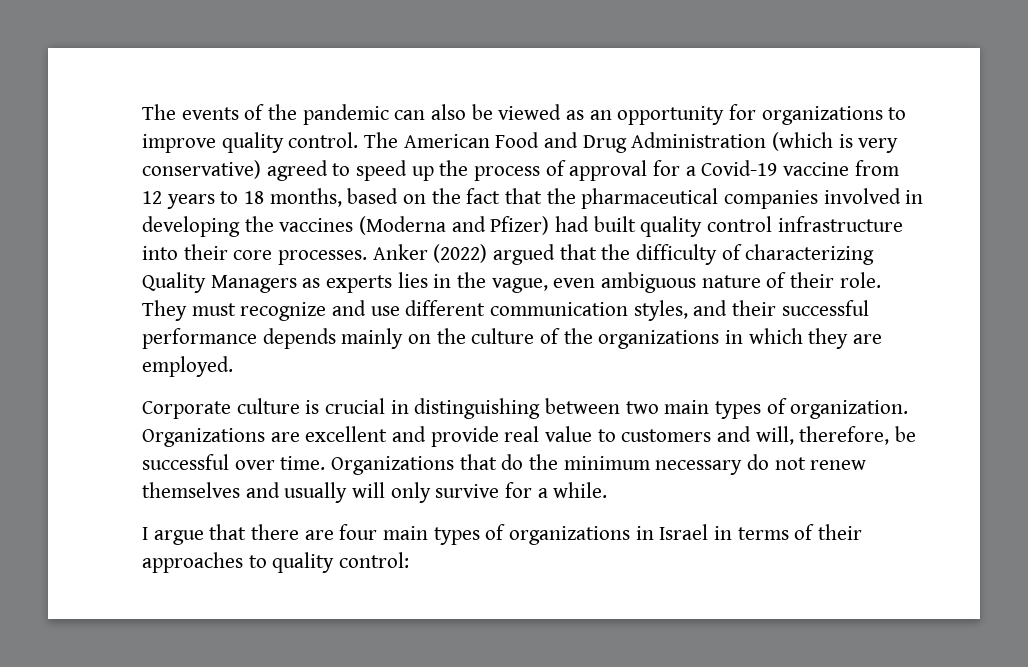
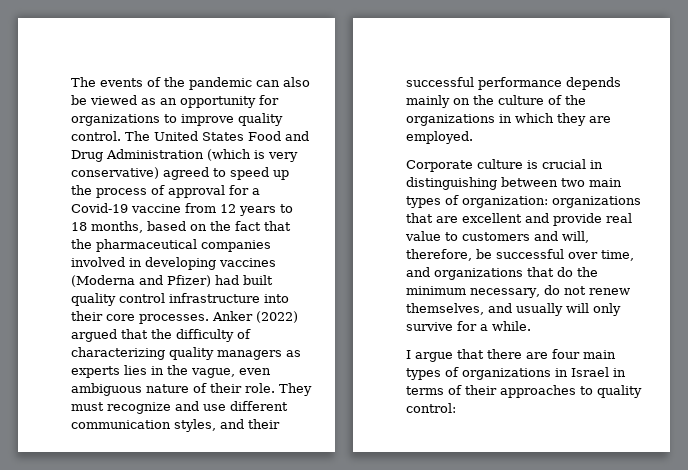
- The American Food and Drug Administration (which is very conservative) agreed to speed up the process of approval for a Covid-19 vaccine from 12 years to 18 months, based on the fact that the pharmaceutical companies involved in developing the vaccines (Moderna and Pfizer) had built quality control infrastructure into their core processes.
+ The United States Food and Drug Administration (which is very conservative) agreed to speed up the process of approval for a Covid-19 vaccine from 12 years to 18 months, based on the fact that the pharmaceutical companies involved in developing vaccines (Moderna and Pfizer) had built quality control infrastructure into their core processes.
- Anker (2022) argued that the difficulty of characterizing Quality Managers as experts lies in the vague, even ambiguous nature of their role.
+ Anker (2022) argued that the difficulty of characterizing quality managers as experts lies in the vague, even ambiguous nature of their role.
- Corporate culture is crucial in distinguishing between two main types of organization. Organizations are excellent and provide real value to customers and will, therefore, be successful over time. Organizations that do the minimum necessary do not renew themselves and usually will only survive for a while.
+ Corporate culture is crucial in distinguishing between two main types of organization: organizations that are excellent and provide real value to customers and will, therefore, be successful over time, and organizations that do the minimum necessary, do not renew themselves, and usually will only survive for a while.

